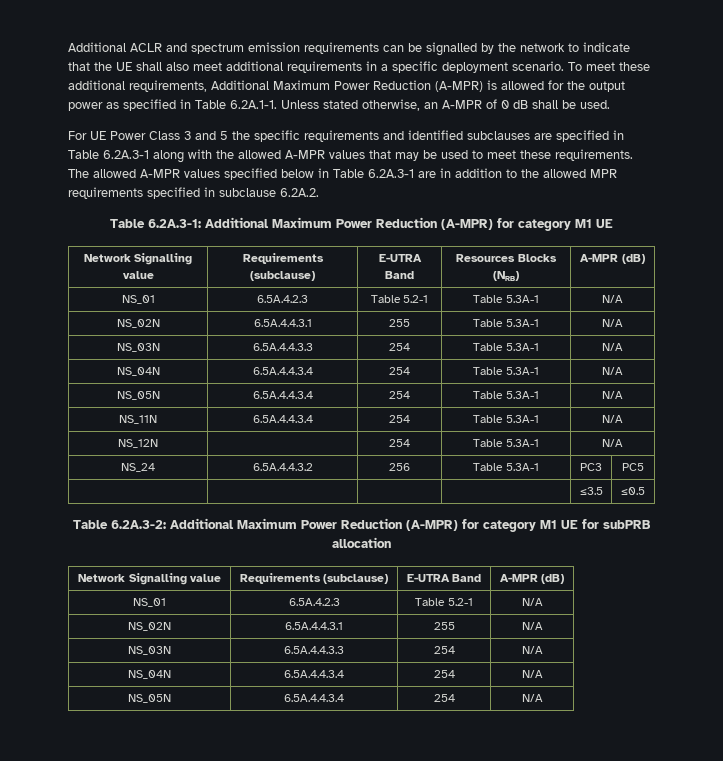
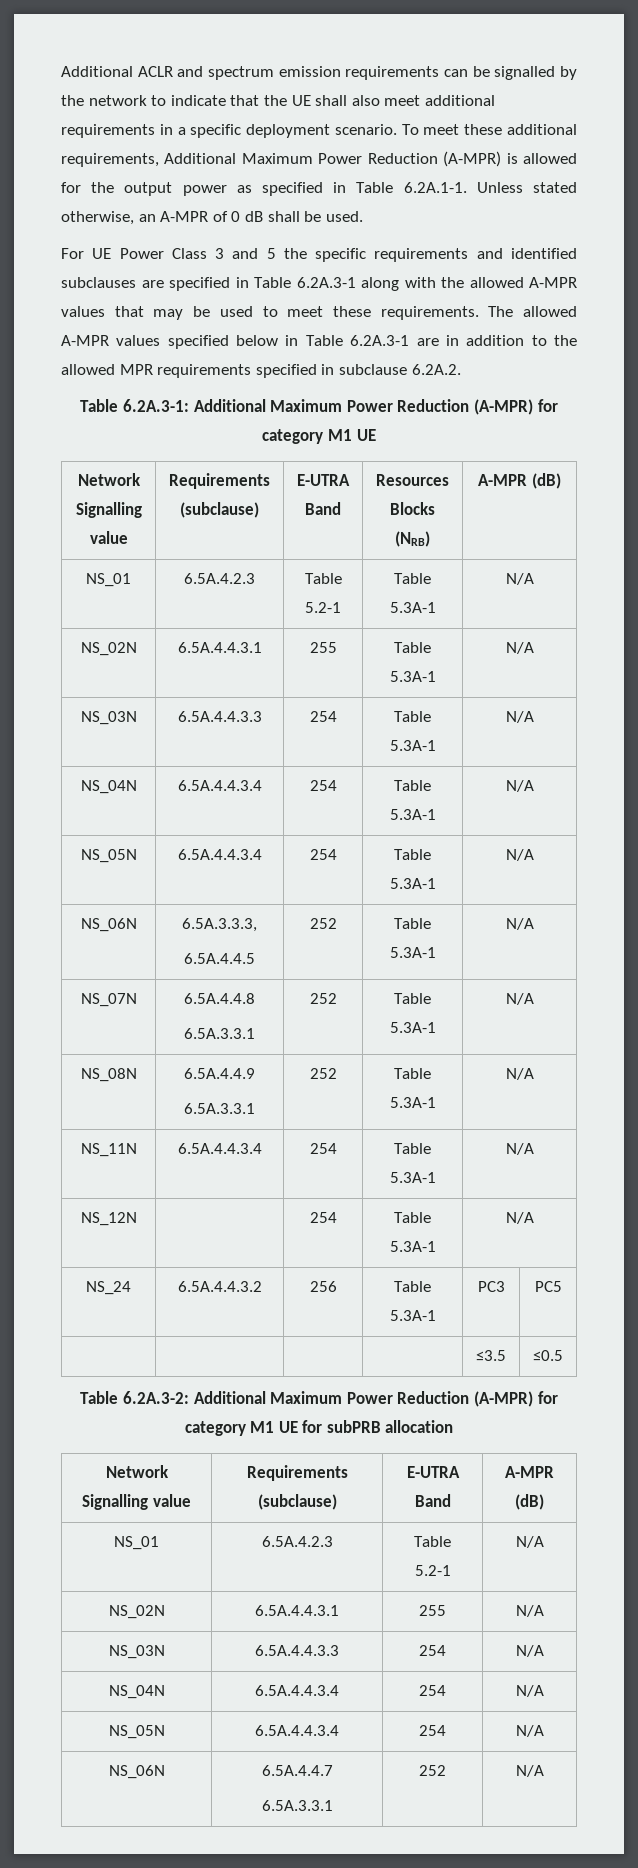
+ NS_06N | 6.5A.3.3.3,
+ 6.5A.4.4.5 | 252 | Table 5.3A-1 | N/A
+ NS_07N | 6.5A.4.4.8
+ 6.5A.3.3.1 | 252 | Table 5.3A-1 | N/A
+ NS_08N | 6.5A.4.4.9
+ 6.5A.3.3.1 | 252 | Table 5.3A-1 | N/A
+ NS_06N | 6.5A.4.4.7
+ 6.5A.3.3.1 | 252 | N/A

